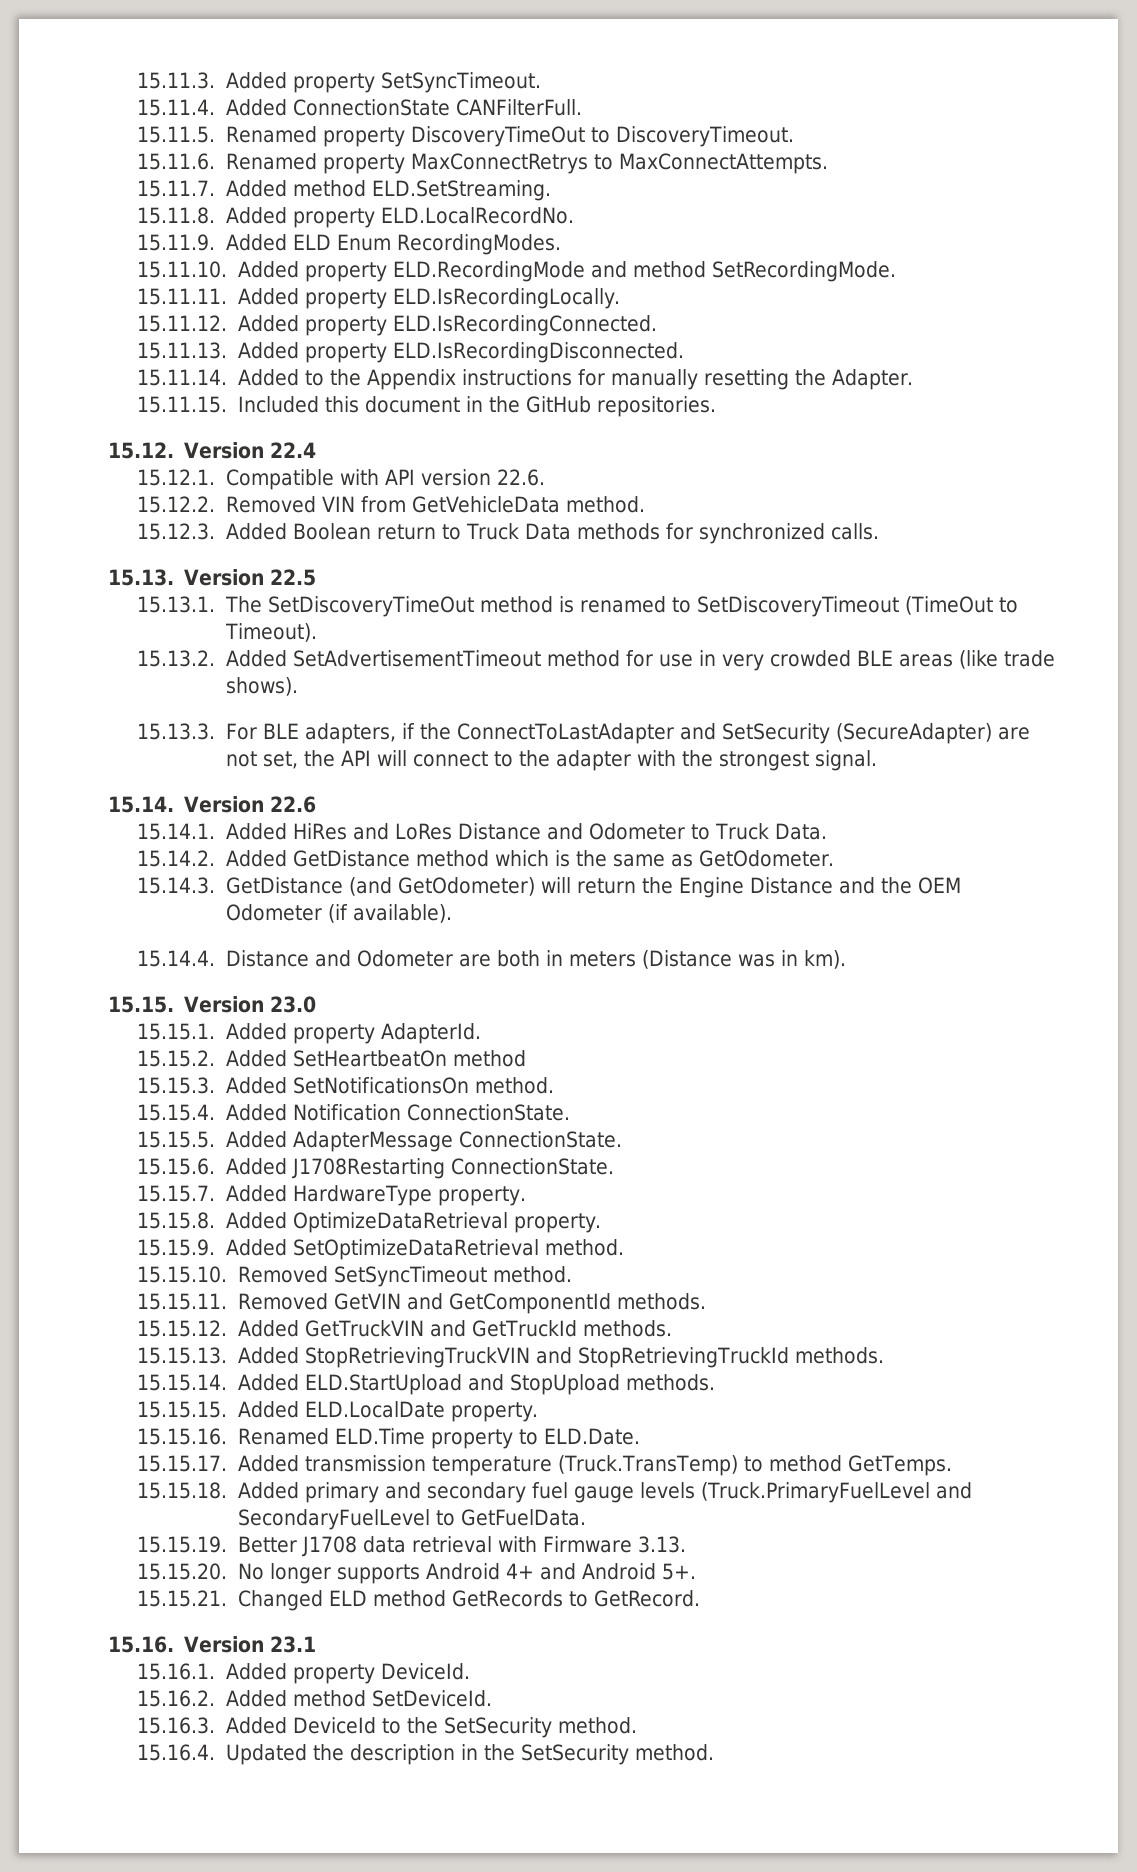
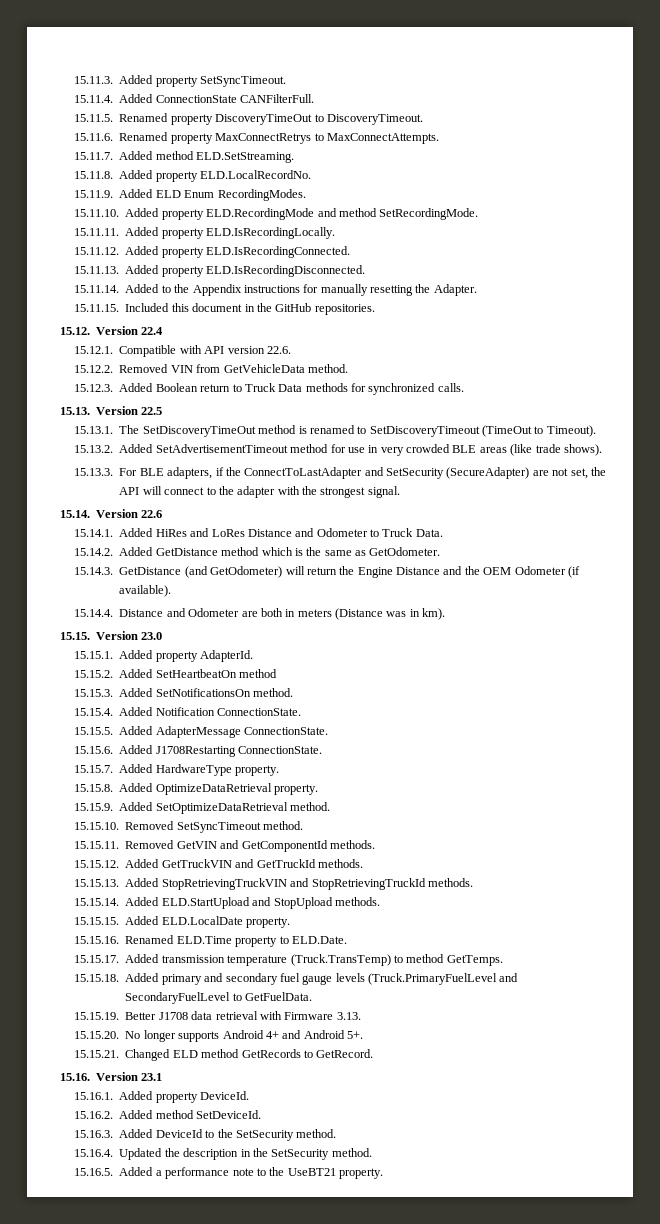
+ 15.16.5. Added a performance note to the UseBT21 property.

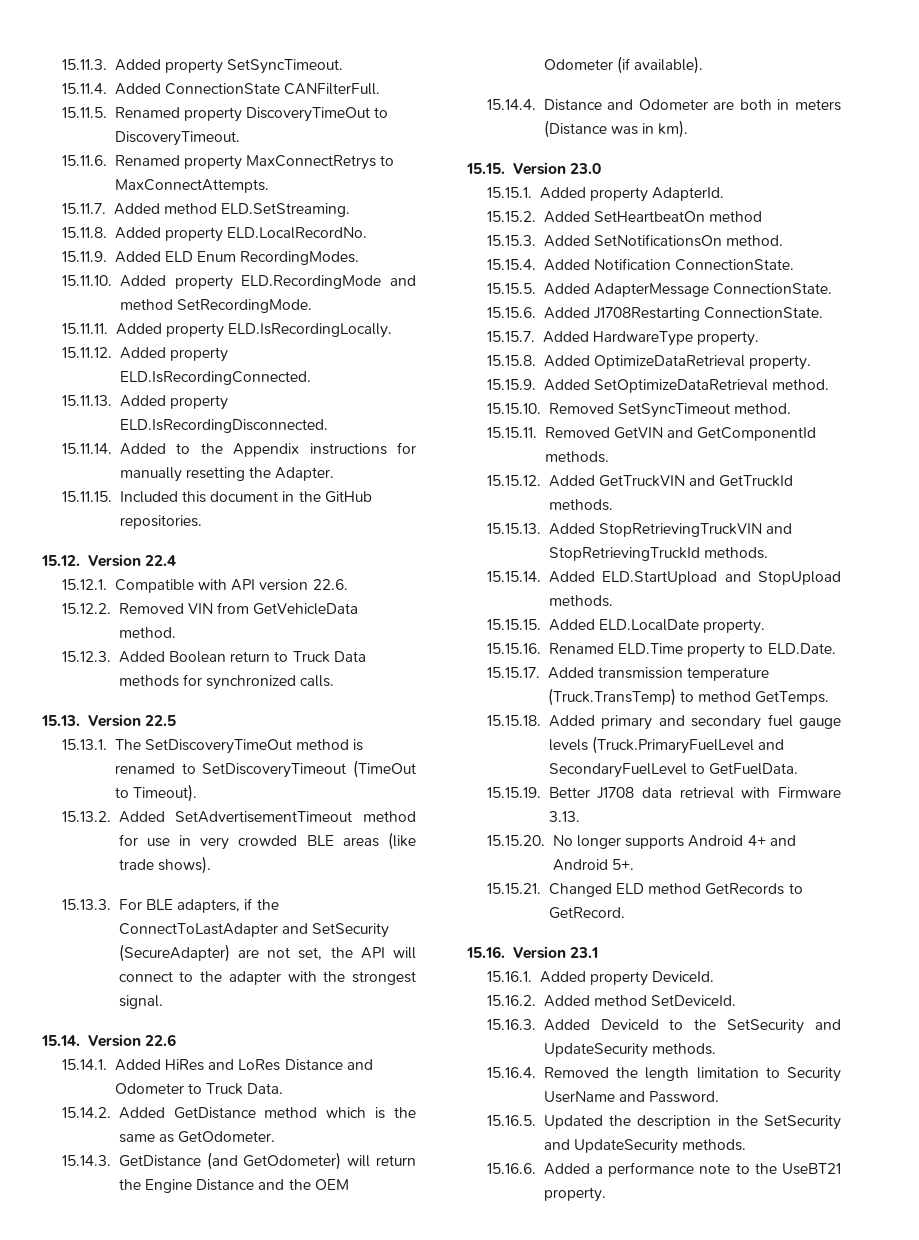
- 15.16.3. Added DeviceId to the SetSecurity method.
- 15.16.4. Updated the description in the SetSecurity method.
- 15.16.5. Added a performance note to the UseBT21 property.
+ 15.16.3. Added DeviceId to the SetSecurity and UpdateSecurity methods.
+ 15.16.4. Removed the length limitation to Security UserName and Password.
+ 15.16.5. Updated the description in the SetSecurity and UpdateSecurity methods.
+ 15.16.6. Added a performance note to the UseBT21 property.

